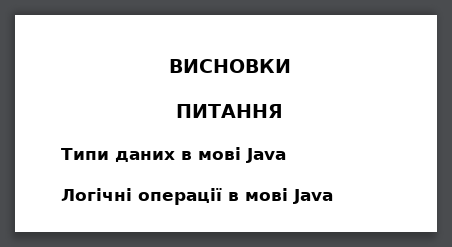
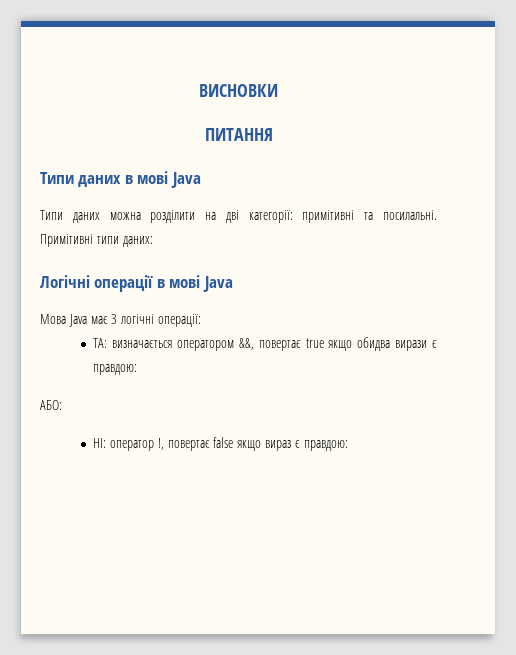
+ Типи даних можна розділити на дві категорії: примітивні та посилальні. Примітивні типи даних:
+ Мова Java має 3 логічні операції:
+ ТА: визначається оператором &&, повертає true якщо обидва вирази є правдою:
+ АБО:
+ НІ: оператор !, повертає false якщо вираз є правдою:

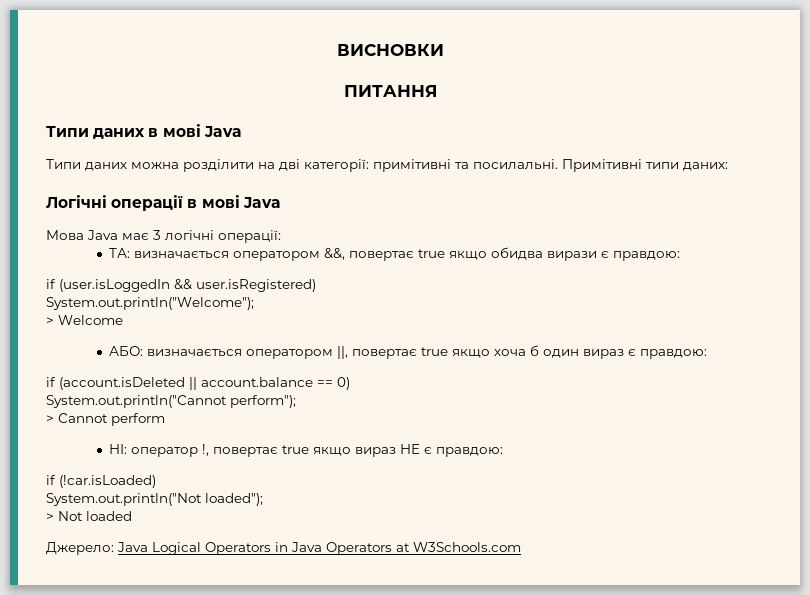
- АБО:
+ if (user.isLoggedIn && user.isRegistered)
+ System.out.println("Welcome");
+ > Welcome
+ АБО: визначається оператором ||, повертає true якщо хоча б один вираз є правдою:
+ if (account.isDeleted || account.balance == 0)
+ System.out.println("Cannot perform");
+ > Cannot perform
- НІ: оператор !, повертає false якщо вираз є правдою:
+ НІ: оператор !, повертає true якщо вираз НЕ є правдою:
+ if (!car.isLoaded)
+ System.out.println("Not loaded");
+ > Not loaded
+ Джерело: Java Logical Operators in Java Operators at W3Schools.com

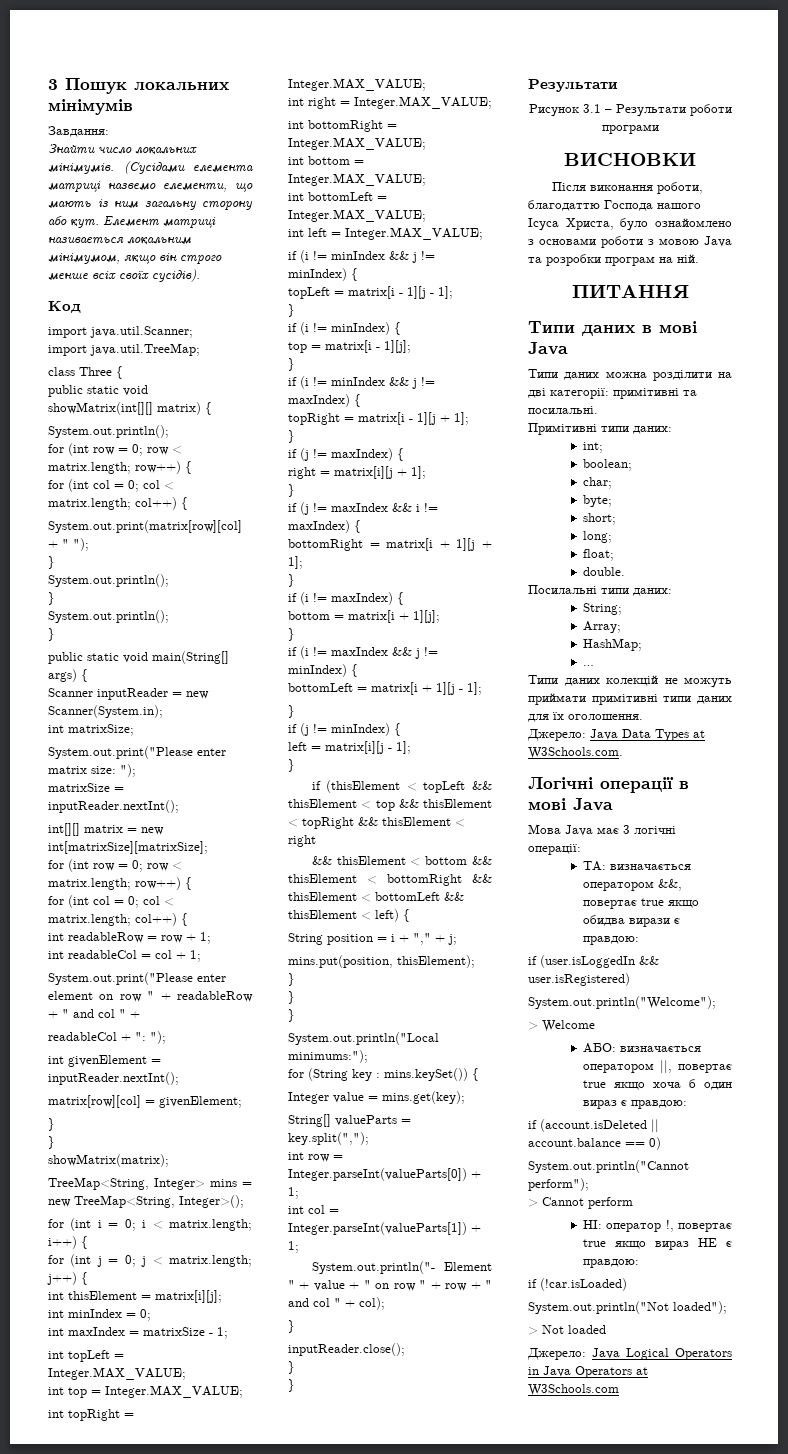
+ 3 Пошук локальних мінімумів
+ Завдання:
+ Знайти число локальних мінімумів. (Сусідами елемента матриці назвемо елементи, що мають із ним загальну сторону або кут. Елемент матриці називається локальним мінімумом, якщо він строго менше всіх своїх сусідів).
+ Код
+ import java.util.Scanner;
+ import java.util.TreeMap;
+ class Three {
+ public static void showMatrix(int[][] matrix) {
+ System.out.println();
+ for (int row = 0; row < matrix.length; row++) {
+ for (int col = 0; col < matrix.length; col++) {
+ System.out.print(matrix[row][col] + " ");
+ }
+ System.out.println();
+ }
+ System.out.println();
+ }
+ public static void main(String[] args) {
+ Scanner inputReader = new Scanner(System.in);
+ int matrixSize;
+ System.out.print("Please enter matrix size: ");
+ matrixSize = inputReader.nextInt();
+ int[][] matrix = new int[matrixSize][matrixSize];
+ for (int row = 0; row < matrix.length; row++) {
+ for (int col = 0; col < matrix.length; col++) {
+ int readableRow = row + 1;
+ int readableCol = col + 1;
+ System.out.print("Please enter element on row " + readableRow + " and col " +
+ readableCol + ": ");
+ int givenElement = inputReader.nextInt();
+ matrix[row][col] = givenElement;
+ }
+ }
+ showMatrix(matrix);
+ TreeMap<String, Integer> mins = new TreeMap<String, Integer>();
+ for (int i = 0; i < matrix.length; i++) {
+ for (int j = 0; j < matrix.length; j++) {
+ int thisElement = matrix[i][j];
+ int minIndex = 0;
+ int maxIndex = matrixSize - 1;
+ int topLeft = Integer.MAX_VALUE;
+ int top = Integer.MAX_VALUE;
+ int topRight = Integer.MAX_VALUE;
+ int right = Integer.MAX_VALUE;
+ int bottomRight = Integer.MAX_VALUE;
+ int bottom = Integer.MAX_VALUE;
+ int bottomLeft = Integer.MAX_VALUE;
+ int left = Integer.MAX_VALUE;
+ if (i != minIndex && j != minIndex) {
+ topLeft = matrix[i - 1][j - 1];
+ }
+ if (i != minIndex) {
+ top = matrix[i - 1][j];
+ }
+ if (i != minIndex && j != maxIndex) {
+ topRight = matrix[i - 1][j + 1];
+ }
+ if (j != maxIndex) {
+ right = matrix[i][j + 1];
+ }
+ if (j != maxIndex && i != maxIndex) {
+ bottomRight = matrix[i + 1][j + 1];
+ }
+ if (i != maxIndex) {
+ bottom = matrix[i + 1][j];
+ }
+ if (i != maxIndex && j != minIndex) {
+ bottomLeft = matrix[i + 1][j - 1];
+ }
+ if (j != minIndex) {
+ left = matrix[i][j - 1];
+ }
+ if (thisElement < topLeft && thisElement < top && thisElement < topRight && thisElement < right
+ && thisElement < bottom && thisElement < bottomRight && thisElement < bottomLeft && thisElement < left) {
+ String position = i + "," + j;
+ mins.put(position, thisElement);
+ }
+ }
+ }
+ System.out.println("Local minimums:");
+ for (String key : mins.keySet()) {
+ Integer value = mins.get(key);
+ String[] valueParts = key.split(",");
+ int row = Integer.parseInt(valueParts[0]) + 1;
+ int col = Integer.parseInt(valueParts[1]) + 1;
+ System.out.println("- Element " + value + " on row " + row + " and col " + col);
+ }
+ inputReader.close();
+ }
+ }
+ Результати
+ Рисунок 3.1 – Результати роботи програми
  ВИСНОВКИ
+ Після виконання роботи, благодаттю Господа нашого Ісуса Христа, було ознайомлено з основами роботи з мовою Java та розробки програм на ній.
- Типи даних можна розділити на дві категорії: примітивні та посилальні. Примітивні типи даних:
+ Типи даних можна розділити на дві категорії: примітивні та посилальні.
+ Примітивні типи даних:
+ int;
+ boolean;
+ char;
+ byte;
+ short;
+ long;
+ float;
+ double.
+ Посилальні типи даних:
+ String;
+ Array;
+ HashMap;
+ …
+ Типи даних колекцій не можуть приймати примітивні типи даних для їх оголошення.
+ Джерело: Java Data Types at W3Schools.com.

